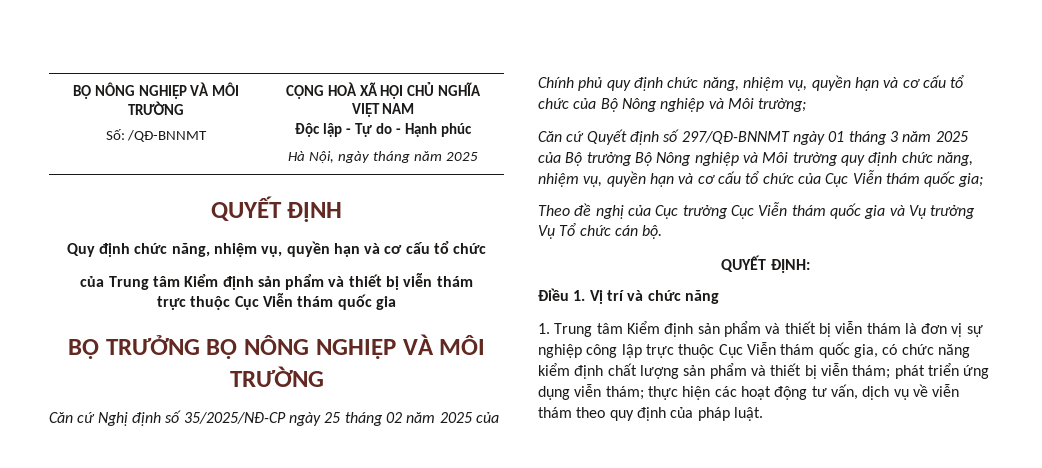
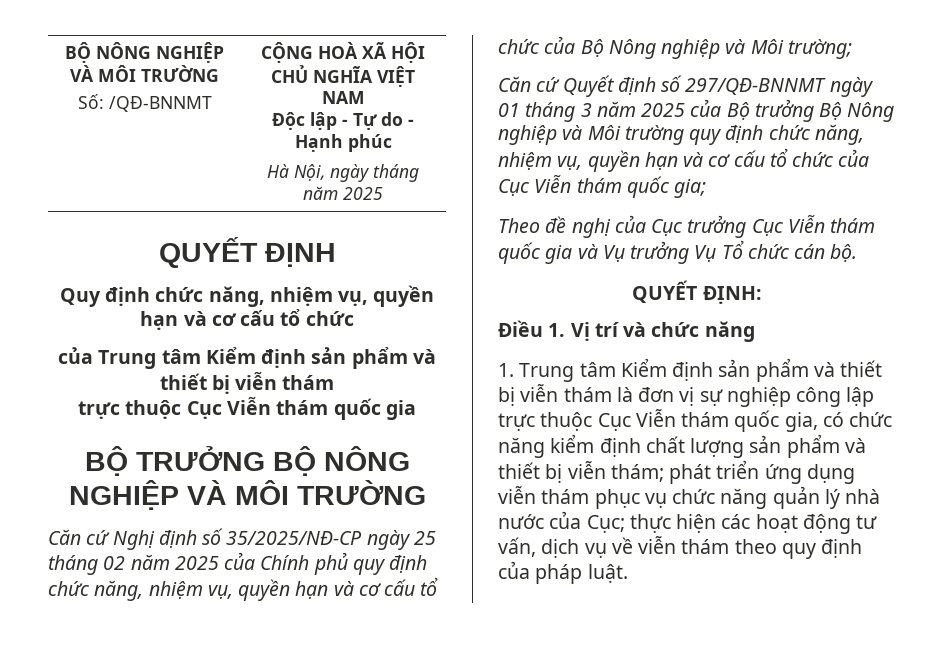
- phát triển ứng dụng viễn thám;
+ phát triển ứng dụng viễn thám phục vụ chức năng quản lý nhà nước của Cục;

